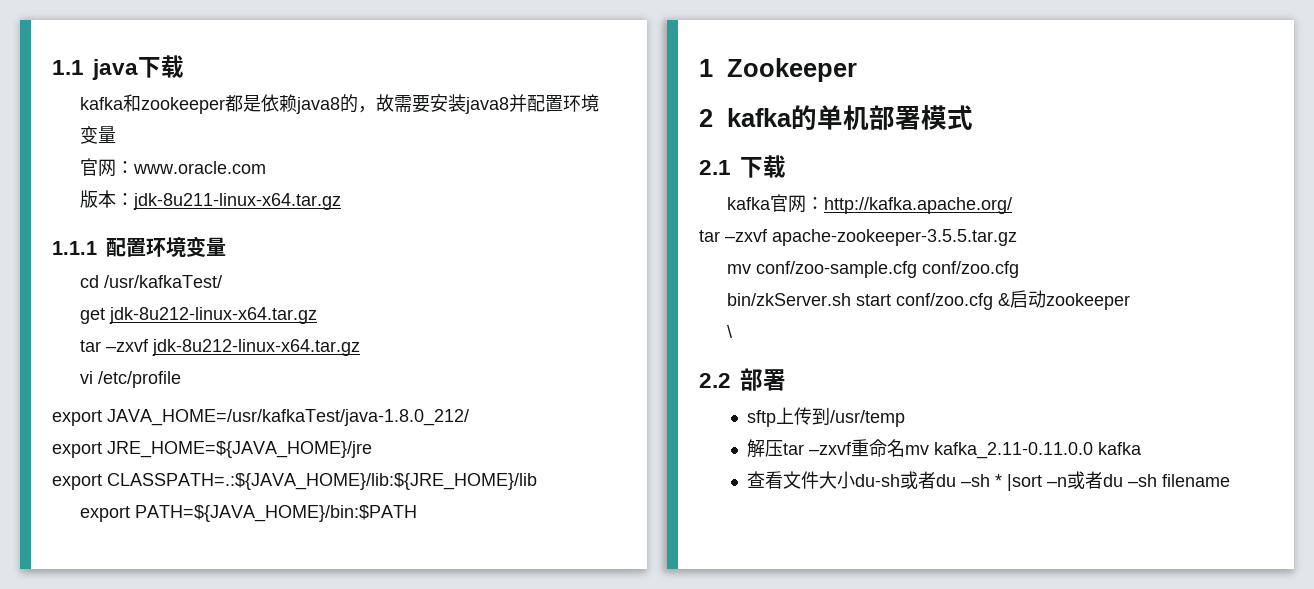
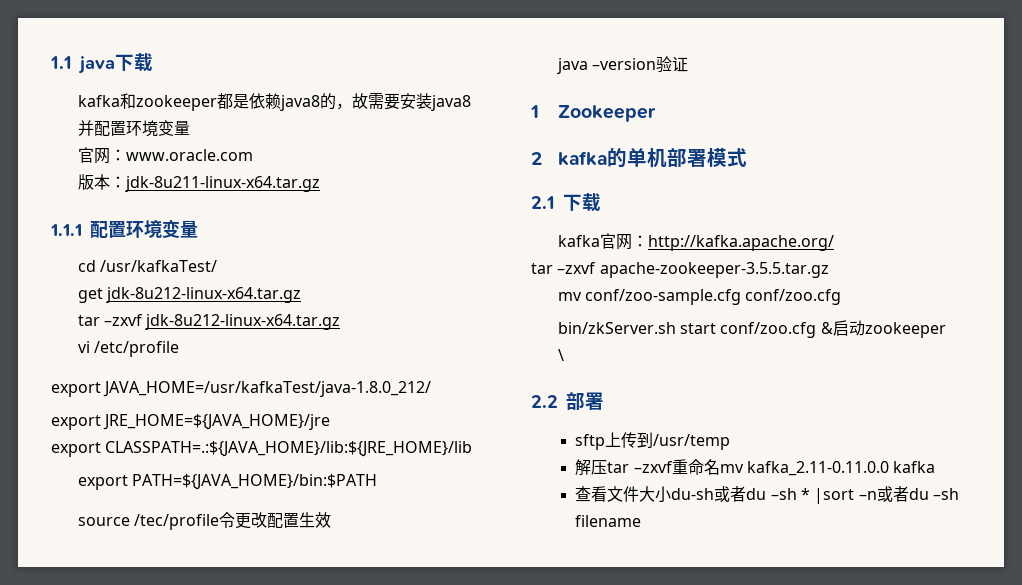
+ source /tec/profile令更改配置生效
+ java –version验证

